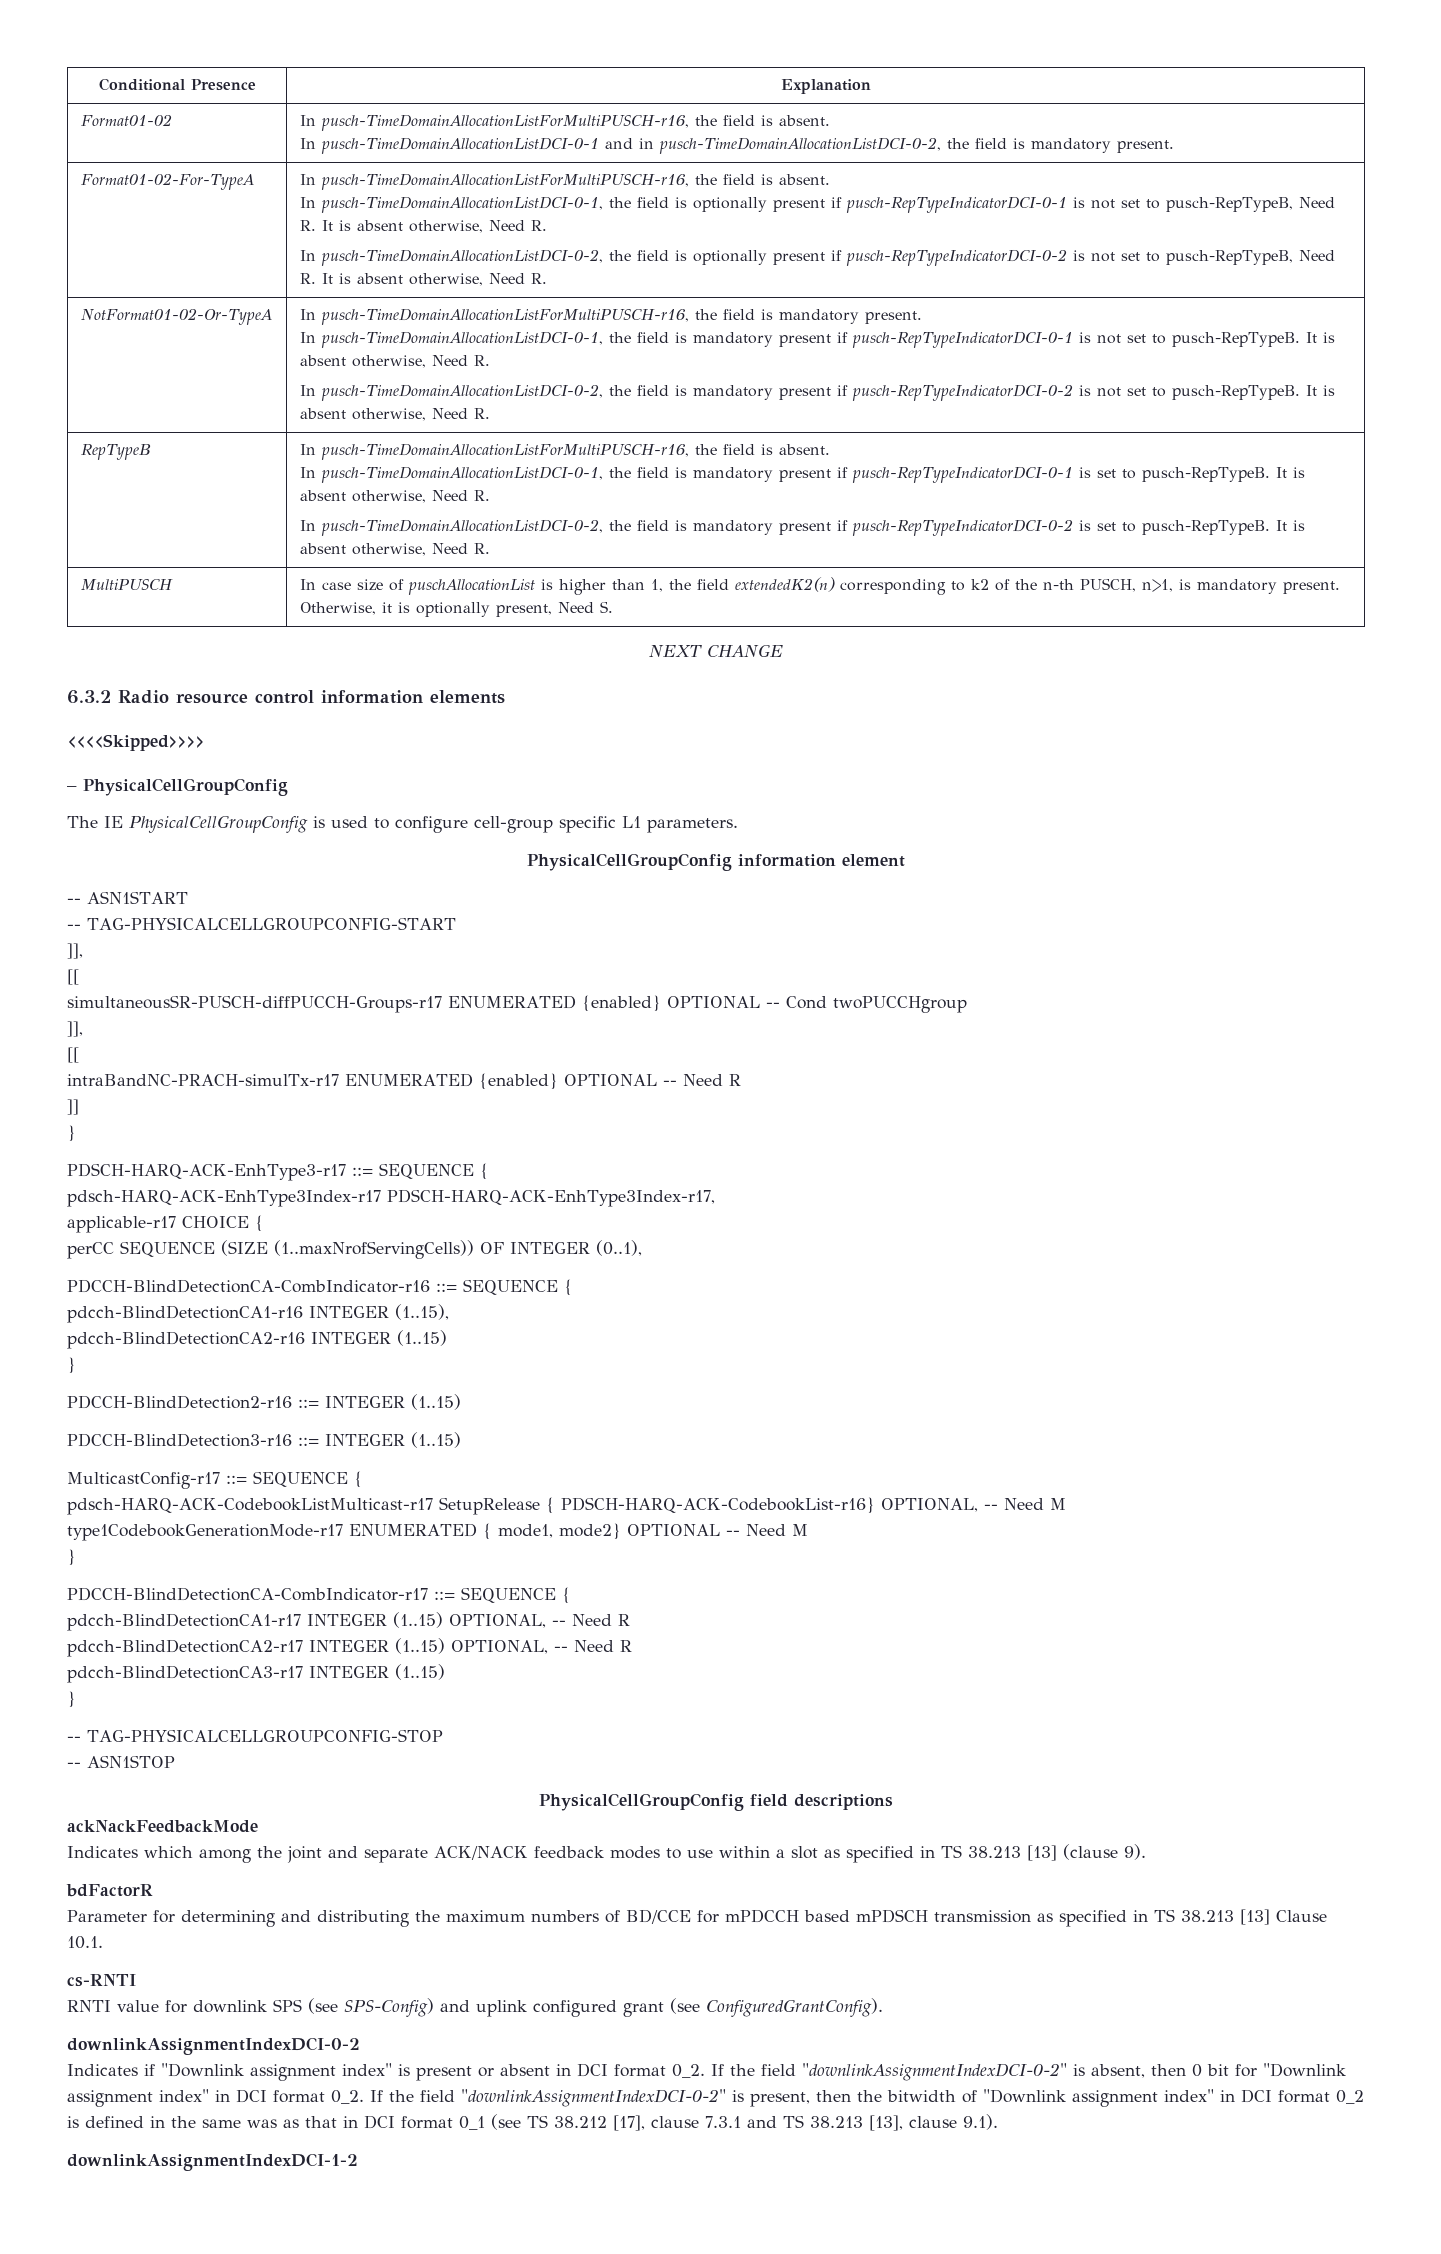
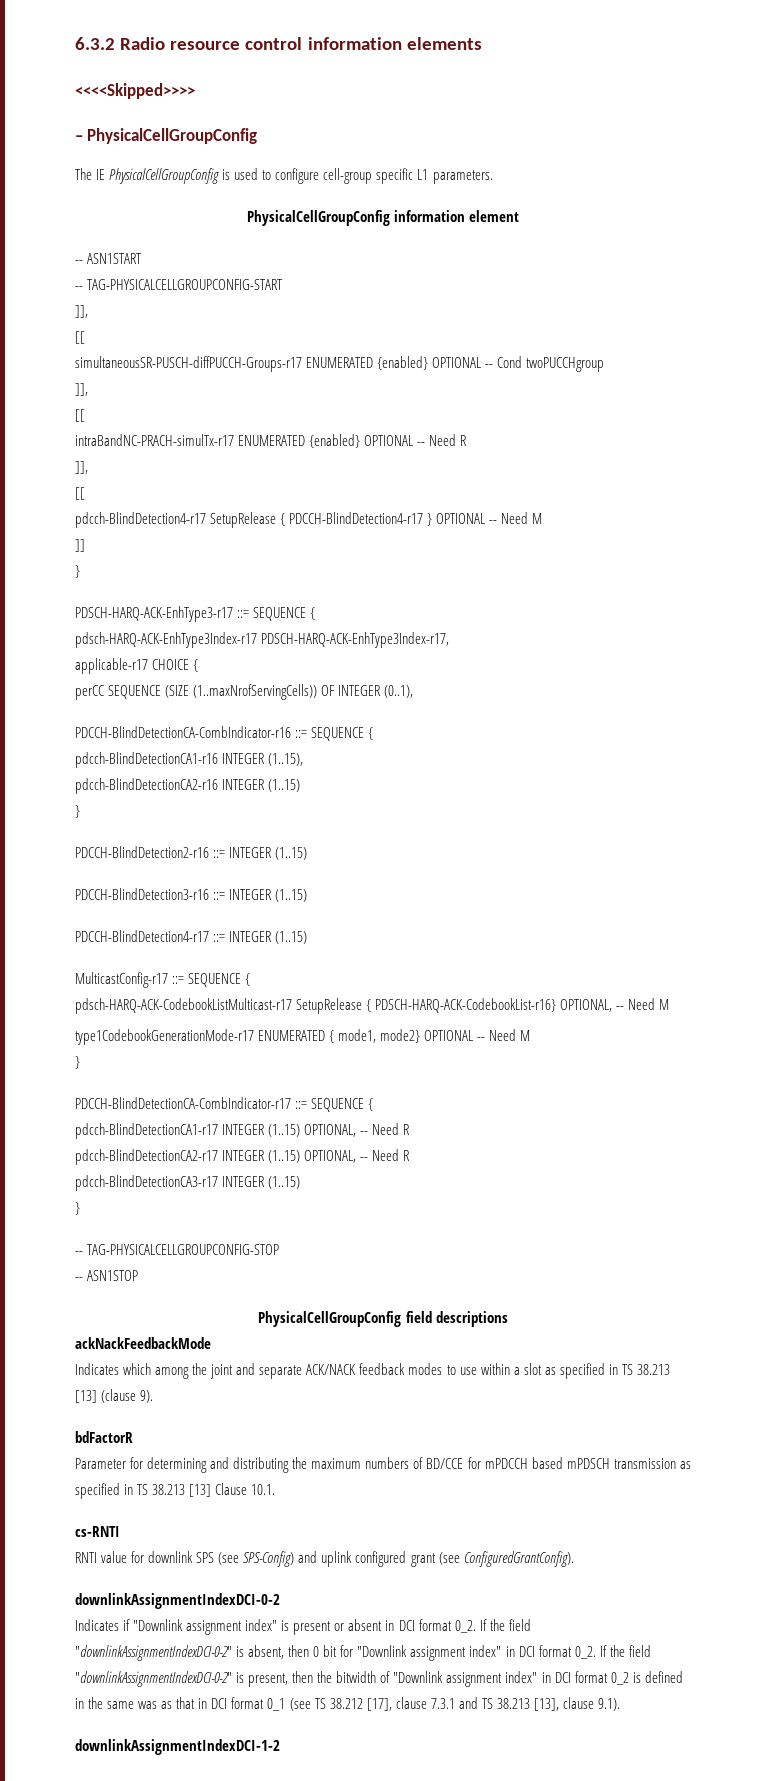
- Conditional Presence | Explanation
- Format01-02 | In pusch-TimeDomainAllocationListForMultiPUSCH-r16, the field is absent.
- In pusch-TimeDomainAllocationListDCI-0-1 and in pusch-TimeDomainAllocationListDCI-0-2, the field is mandatory present.
- Format01-02-For-TypeA | In pusch-TimeDomainAllocationListForMultiPUSCH-r16, the field is absent.
- In pusch-TimeDomainAllocationListDCI-0-1, the field is optionally present if pusch-RepTypeIndicatorDCI-0-1 is not set to pusch-RepTypeB, Need R. It is absent otherwise, Need R.
- In pusch-TimeDomainAllocationListDCI-0-2, the field is optionally present if pusch-RepTypeIndicatorDCI-0-2 is not set to pusch-RepTypeB, Need R. It is absent otherwise, Need R.
- NotFormat01-02-Or-TypeA | In pusch-TimeDomainAllocationListForMultiPUSCH-r16, the field is mandatory present.
- In pusch-TimeDomainAllocationListDCI-0-1, the field is mandatory present if pusch-RepTypeIndicatorDCI-0-1 is not set to pusch-RepTypeB. It is absent otherwise, Need R.
- In pusch-TimeDomainAllocationListDCI-0-2, the field is mandatory present if pusch-RepTypeIndicatorDCI-0-2 is not set to pusch-RepTypeB. It is absent otherwise, Need R.
- RepTypeB | In pusch-TimeDomainAllocationListForMultiPUSCH-r16, the field is absent.
- In pusch-TimeDomainAllocationListDCI-0-1, the field is mandatory present if pusch-RepTypeIndicatorDCI-0-1 is set to pusch-RepTypeB. It is absent otherwise, Need R.
- In pusch-TimeDomainAllocationListDCI-0-2, the field is mandatory present if pusch-RepTypeIndicatorDCI-0-2 is set to pusch-RepTypeB. It is absent otherwise, Need R.
- MultiPUSCH | In case size of puschAllocationList is higher than 1, the field extendedK2(n) corresponding to k2 of the n-th PUSCH, n>1, is mandatory present. Otherwise, it is optionally present, Need S.
- NEXT CHANGE
  intraBandNC-PRACH-simulTx-r17 ENUMERATED {enabled} OPTIONAL -- Need R
+ ]],
+ [[
+ pdcch-BlindDetection4-r17 SetupRelease { PDCCH-BlindDetection4-r17 } OPTIONAL -- Need M
+ PDCCH-BlindDetection4-r17 ::= INTEGER (1..15)

